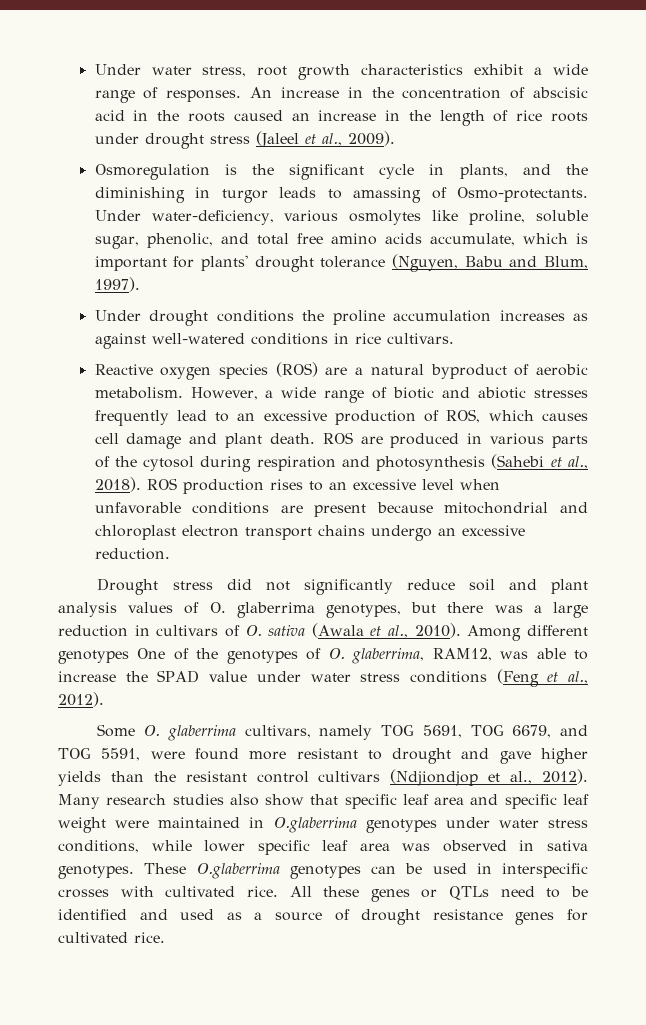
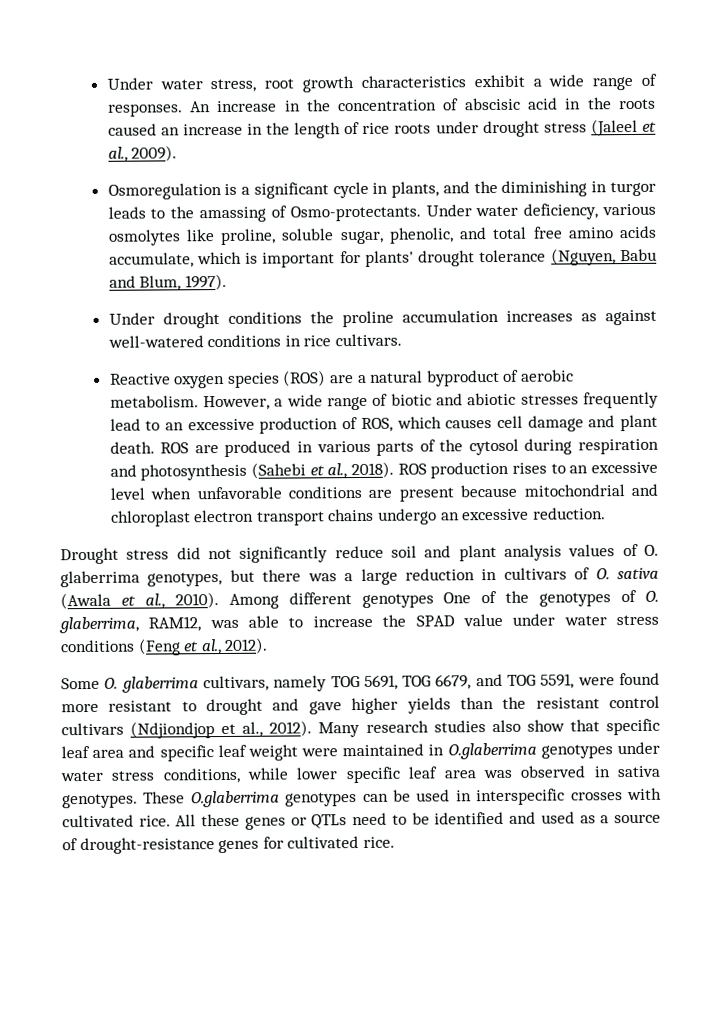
- Osmoregulation is the significant cycle in plants, and the diminishing in turgor leads to amassing of Osmo-protectants.
+ Osmoregulation is a significant cycle in plants, and the diminishing in turgor leads to the amassing of Osmo-protectants.
- Under water-deficiency, various osmolytes like proline, soluble sugar, phenolic, and total free amino acids accumulate, which is important for plants' drought tolerance (Nguyen, Babu and Blum, 1997).
+ Under water deficiency, various osmolytes like proline, soluble sugar, phenolic, and total free amino acids accumulate, which is important for plants' drought tolerance (Nguyen, Babu and Blum, 1997).
- All these genes or QTLs need to be identified and used as a source of drought resistance genes for cultivated rice.
+ All these genes or QTLs need to be identified and used as a source of drought-resistance genes for cultivated rice.

